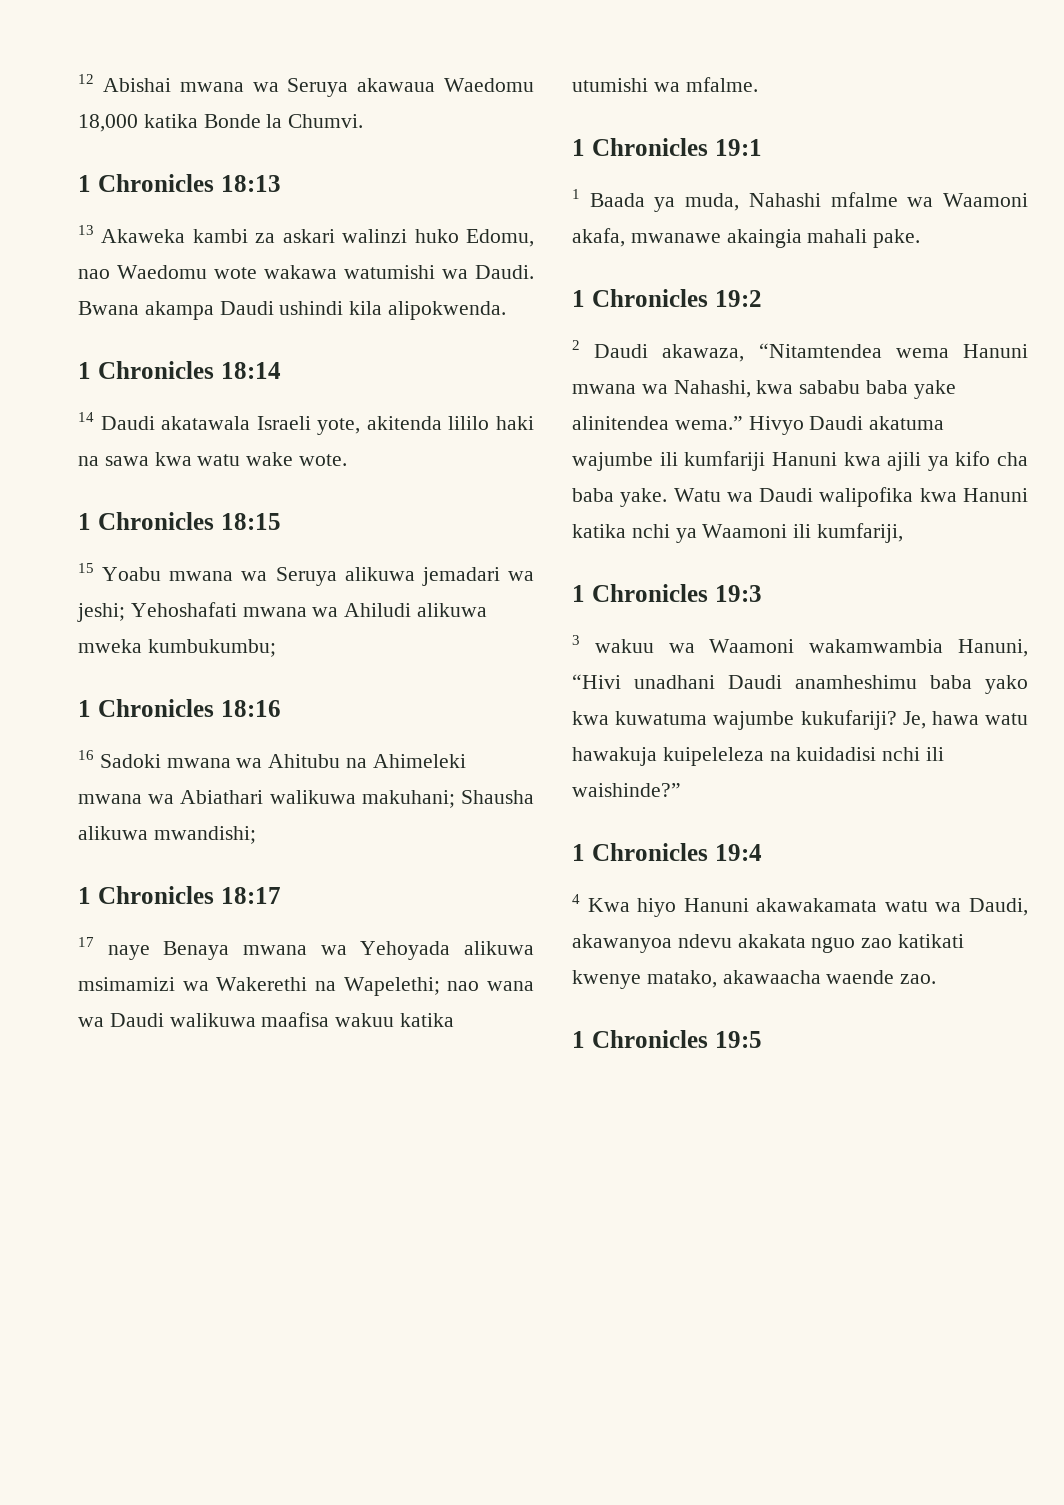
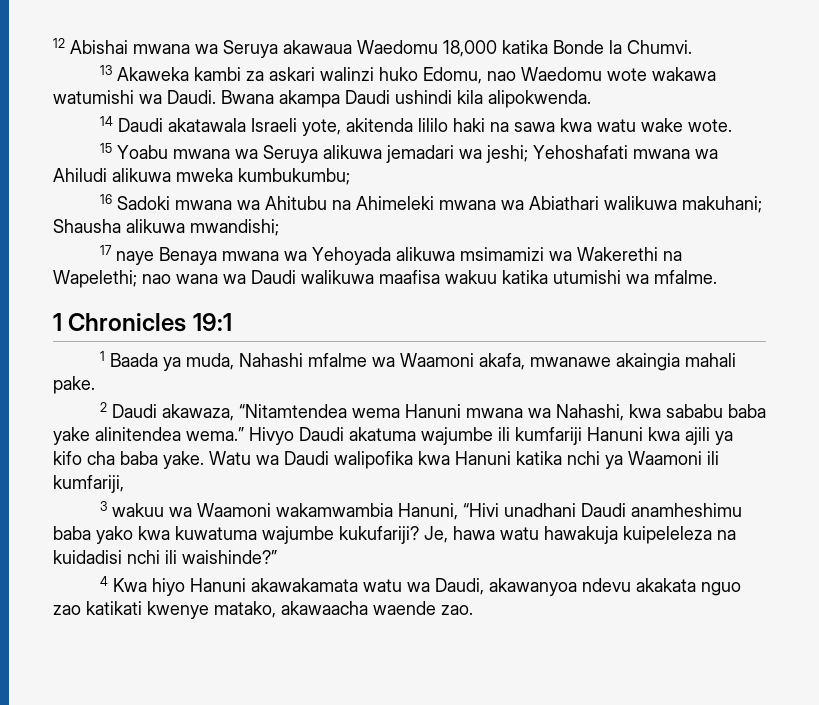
- 1 Chronicles 18:13
- 1 Chronicles 18:14
- 1 Chronicles 18:15
- 1 Chronicles 18:16
- 1 Chronicles 18:17
- 1 Chronicles 19:2
- 1 Chronicles 19:3
- 1 Chronicles 19:4
- 1 Chronicles 19:5

